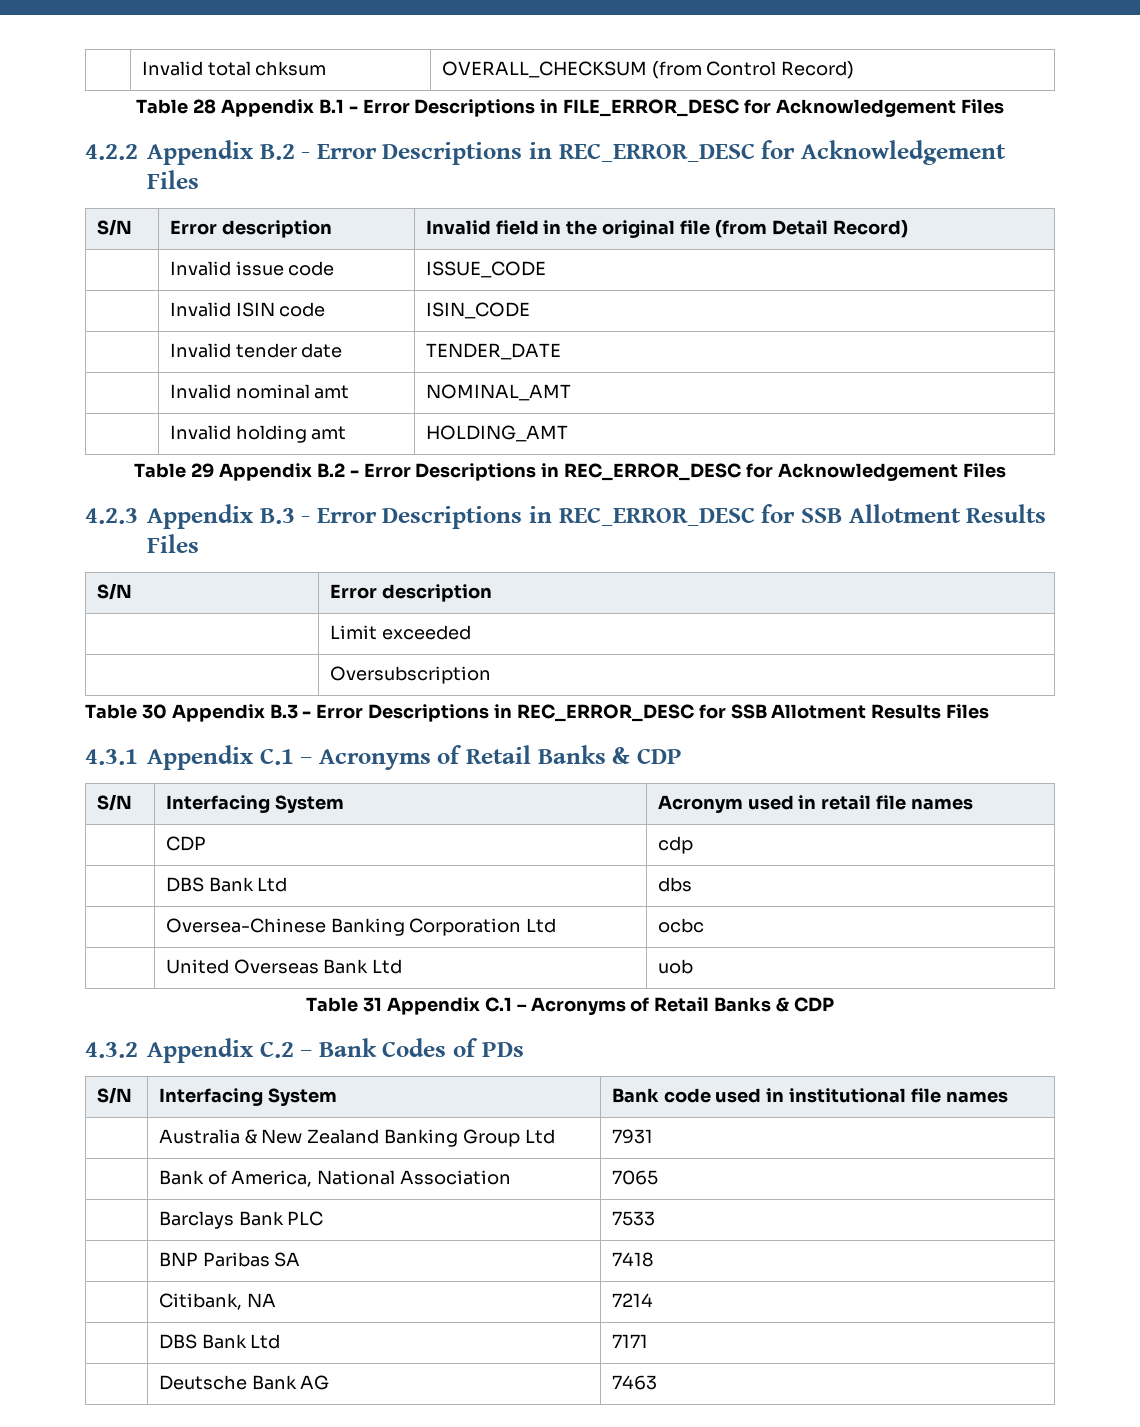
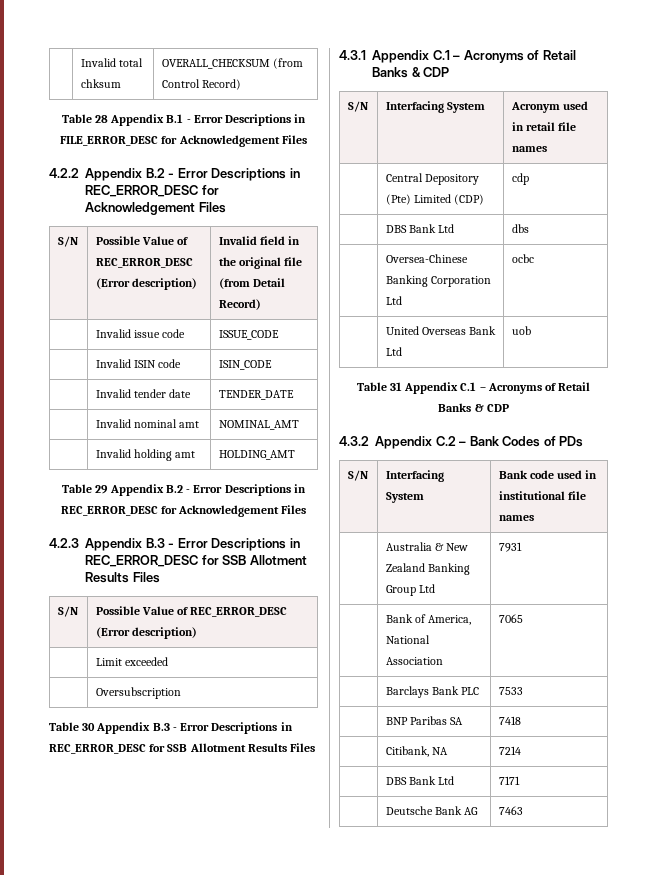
- S/N | Error description | Invalid field in the original file (from Detail Record)
+ S/N | Possible Value of REC_ERROR_DESC (Error description) | Invalid field in the original file (from Detail Record)
  4.2.3 Appendix B.3 - Error Descriptions in REC_ERROR_DESC for SSB Allotment Results Files
- S/N | Error description
+ S/N | Possible Value of REC_ERROR_DESC (Error description)
- | CDP | cdp
+ | Central Depository (Pte) Limited (CDP) | cdp

